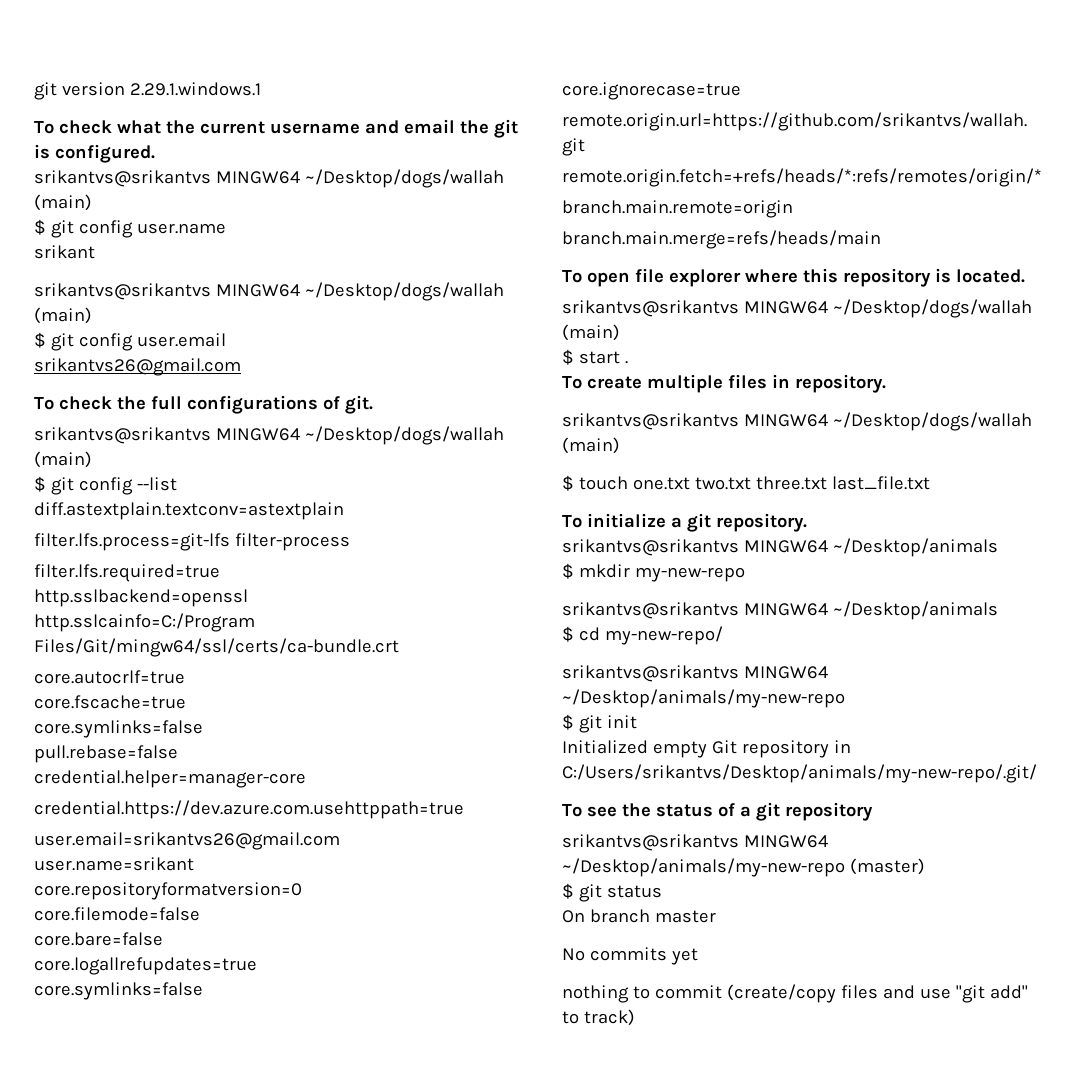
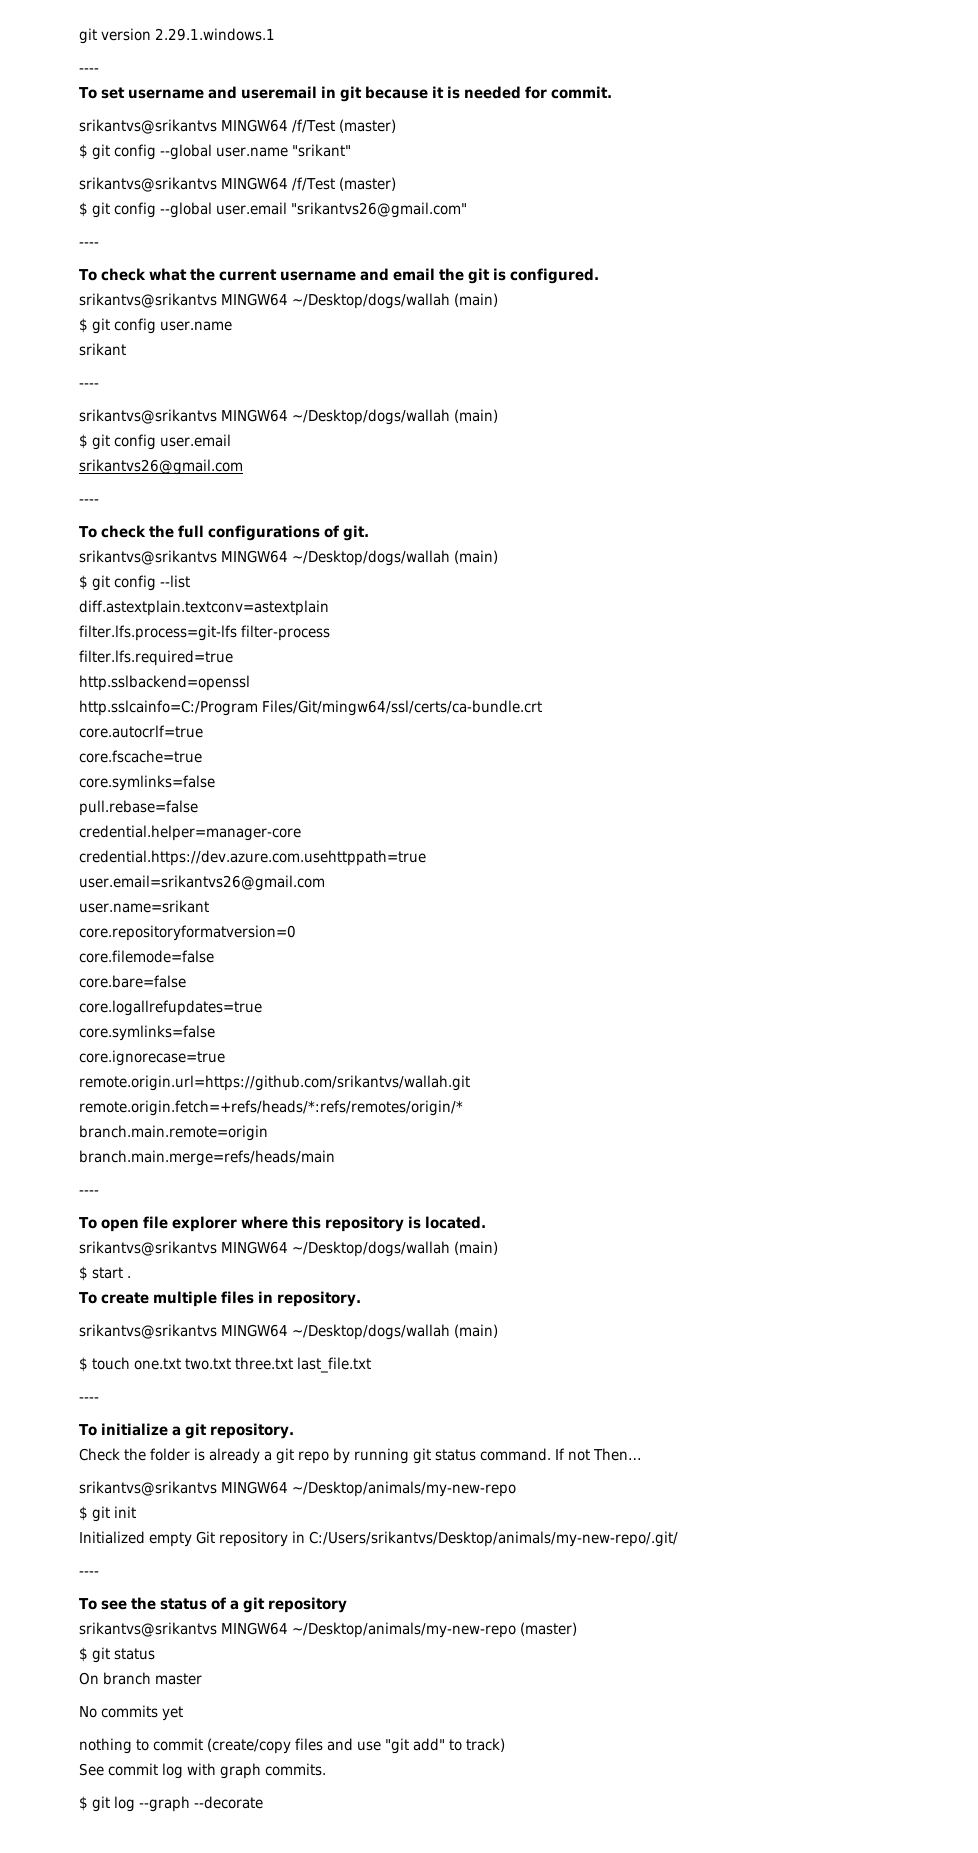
  git version 2.29.1.windows.1
+ ----
+ To set username and useremail in git because it is needed for commit.
+ srikantvs@srikantvs MINGW64 /f/Test (master)
+ $ git config --global user.name "srikant"
+ srikantvs@srikantvs MINGW64 /f/Test (master)
+ $ git config --global user.email "srikantvs26@gmail.com"
+ ----
  srikant
+ ----
  srikantvs26@gmail.com
+ ----
  branch.main.merge=refs/heads/main
+ ----
  $ touch one.txt two.txt three.txt last_file.txt
+ ----
  To initialize a git repository.
- srikantvs@srikantvs MINGW64 ~/Desktop/animals
- $ mkdir my-new-repo
- srikantvs@srikantvs MINGW64 ~/Desktop/animals
- $ cd my-new-repo/
+ Check the folder is already a git repo by running git status command. If not Then…
  Initialized empty Git repository in C:/Users/srikantvs/Desktop/animals/my-new-repo/.git/
+ ----
+ See commit log with graph commits.
+ $ git log --graph --decorate

